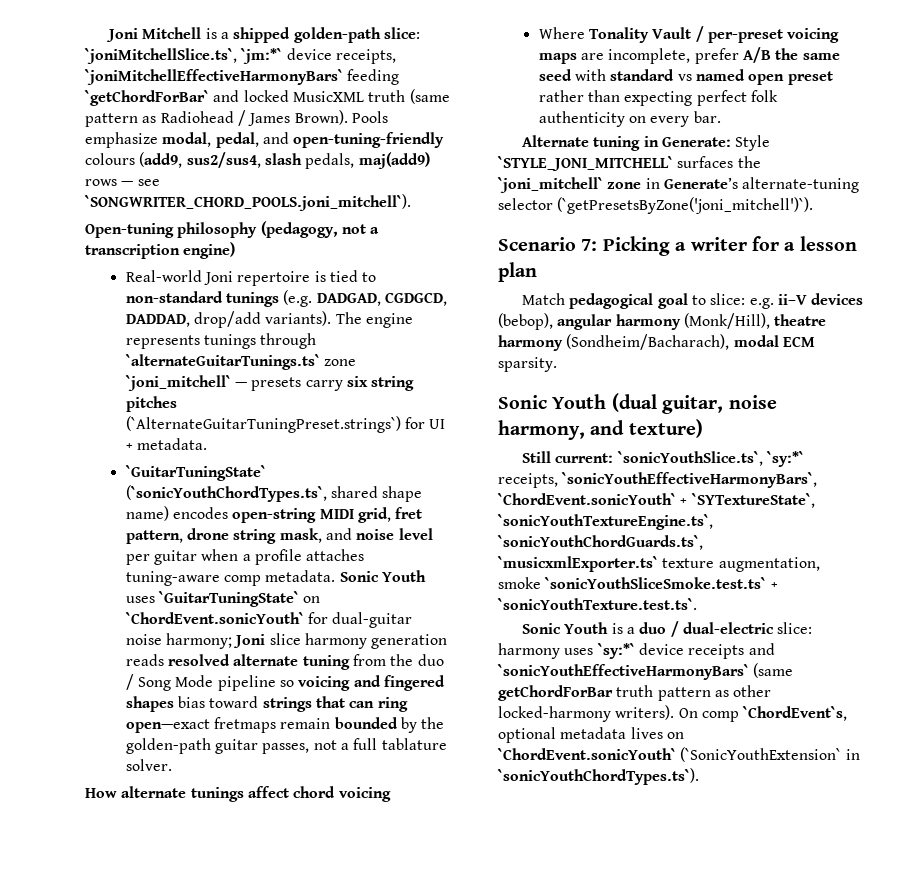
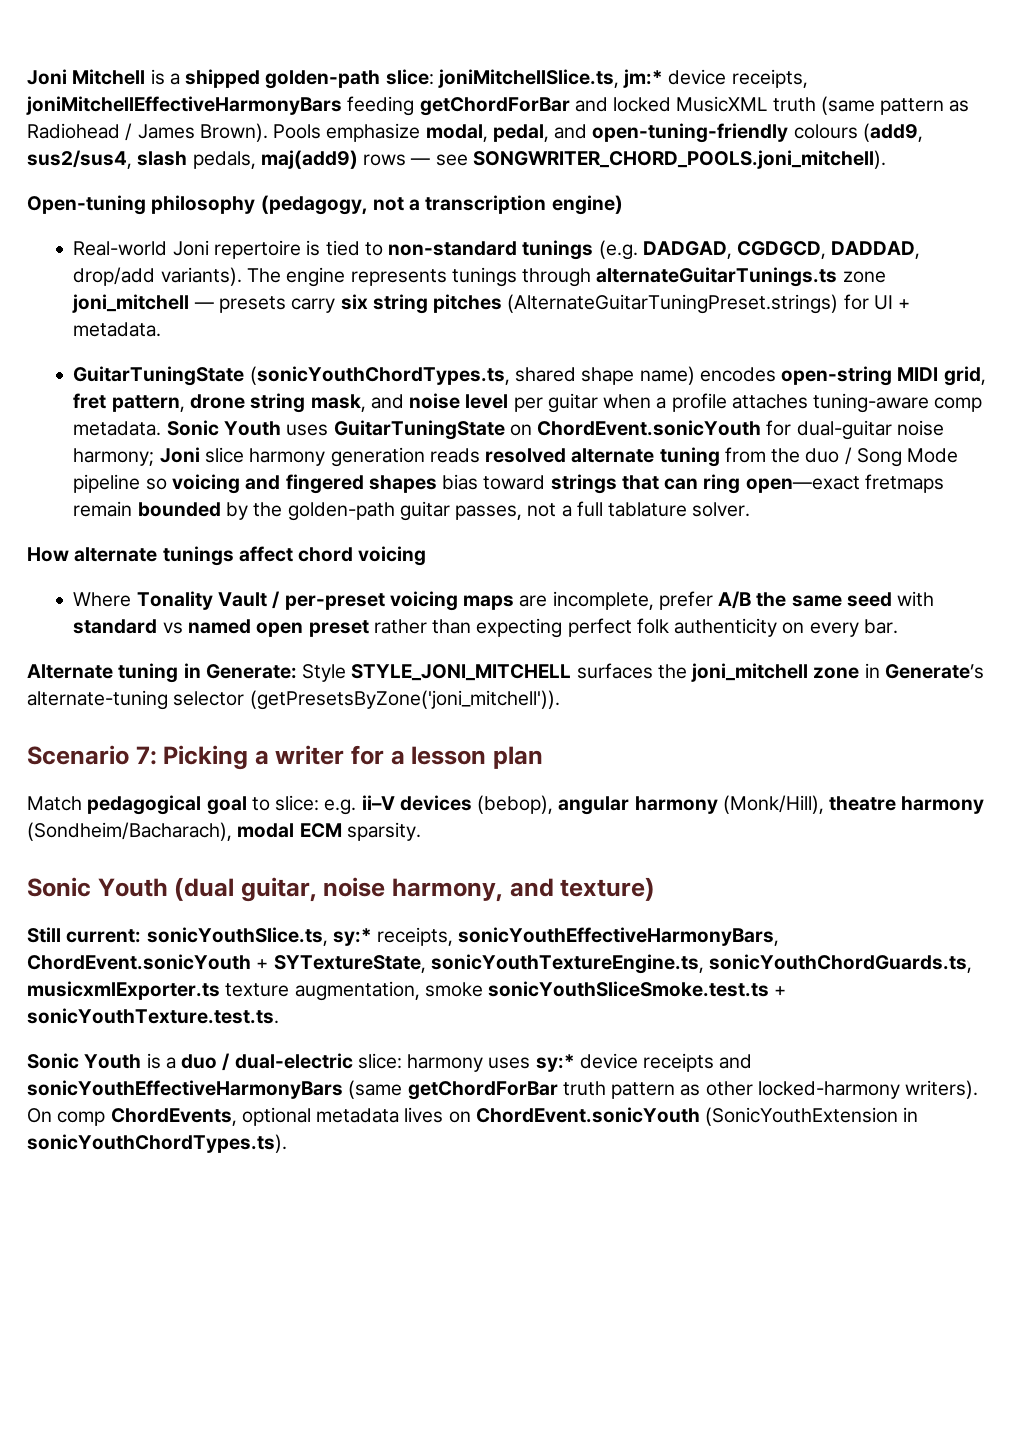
- Joni Mitchell is a shipped golden-path slice: `joniMitchellSlice.ts`, `jm:*` device receipts, `joniMitchellEffectiveHarmonyBars` feeding `getChordForBar` and locked MusicXML truth (same pattern as Radiohead / James Brown).
+ Joni Mitchell is a shipped golden-path slice: joniMitchellSlice.ts, jm:* device receipts, joniMitchellEffectiveHarmonyBars feeding getChordForBar and locked MusicXML truth (same pattern as Radiohead / James Brown).
- Pools emphasize modal, pedal, and open-tuning-friendly colours (add9, sus2/sus4, slash pedals, maj(add9) rows — see `SONGWRITER_CHORD_POOLS.joni_mitchell`).
+ Pools emphasize modal, pedal, and open-tuning-friendly colours (add9, sus2/sus4, slash pedals, maj(add9) rows — see SONGWRITER_CHORD_POOLS.joni_mitchell).
- The engine represents tunings through `alternateGuitarTunings.ts` zone `joni_mitchell` — presets carry six string pitches (`AlternateGuitarTuningPreset.strings`) for UI + metadata.
+ The engine represents tunings through alternateGuitarTunings.ts zone joni_mitchell — presets carry six string pitches (AlternateGuitarTuningPreset.strings) for UI + metadata.
- `GuitarTuningState` (`sonicYouthChordTypes.ts`, shared shape name) encodes open-string MIDI grid, fret pattern, drone string mask, and noise level per guitar when a profile attaches tuning-aware comp metadata.
+ GuitarTuningState (sonicYouthChordTypes.ts, shared shape name) encodes open-string MIDI grid, fret pattern, drone string mask, and noise level per guitar when a profile attaches tuning-aware comp metadata.
- Sonic Youth uses `GuitarTuningState` on `ChordEvent.sonicYouth` for dual-guitar noise harmony; Joni slice harmony generation reads resolved alternate tuning from the duo / Song Mode pipeline so voicing and fingered shapes bias toward strings that can ring open—exact fretmaps remain bounded by the golden-path guitar passes, not a full tablature solver.
+ Sonic Youth uses GuitarTuningState on ChordEvent.sonicYouth for dual-guitar noise harmony; Joni slice harmony generation reads resolved alternate tuning from the duo / Song Mode pipeline so voicing and fingered shapes bias toward strings that can ring open—exact fretmaps remain bounded by the golden-path guitar passes, not a full tablature solver.
- Alternate tuning in Generate: Style `STYLE_JONI_MITCHELL` surfaces the `joni_mitchell` zone in Generate’s alternate-tuning selector (`getPresetsByZone('joni_mitchell')`).
+ Alternate tuning in Generate: Style STYLE_JONI_MITCHELL surfaces the joni_mitchell zone in Generate’s alternate-tuning selector (getPresetsByZone('joni_mitchell')).
- Still current: `sonicYouthSlice.ts`, `sy:*` receipts, `sonicYouthEffectiveHarmonyBars`, `ChordEvent.sonicYouth` + `SYTextureState`, `sonicYouthTextureEngine.ts`, `sonicYouthChordGuards.ts`, `musicxmlExporter.ts` texture augmentation, smoke `sonicYouthSliceSmoke.test.ts` + `sonicYouthTexture.test.ts`.
+ Still current: sonicYouthSlice.ts, sy:* receipts, sonicYouthEffectiveHarmonyBars, ChordEvent.sonicYouth + SYTextureState, sonicYouthTextureEngine.ts, sonicYouthChordGuards.ts, musicxmlExporter.ts texture augmentation, smoke sonicYouthSliceSmoke.test.ts + sonicYouthTexture.test.ts.
- Sonic Youth is a duo / dual-electric slice: harmony uses `sy:*` device receipts and `sonicYouthEffectiveHarmonyBars` (same getChordForBar truth pattern as other locked-harmony writers).
+ Sonic Youth is a duo / dual-electric slice: harmony uses sy:* device receipts and sonicYouthEffectiveHarmonyBars (same getChordForBar truth pattern as other locked-harmony writers).
- On comp `ChordEvent`s, optional metadata lives on `ChordEvent.sonicYouth` (`SonicYouthExtension` in `sonicYouthChordTypes.ts`).
+ On comp ChordEvents, optional metadata lives on ChordEvent.sonicYouth (SonicYouthExtension in sonicYouthChordTypes.ts).

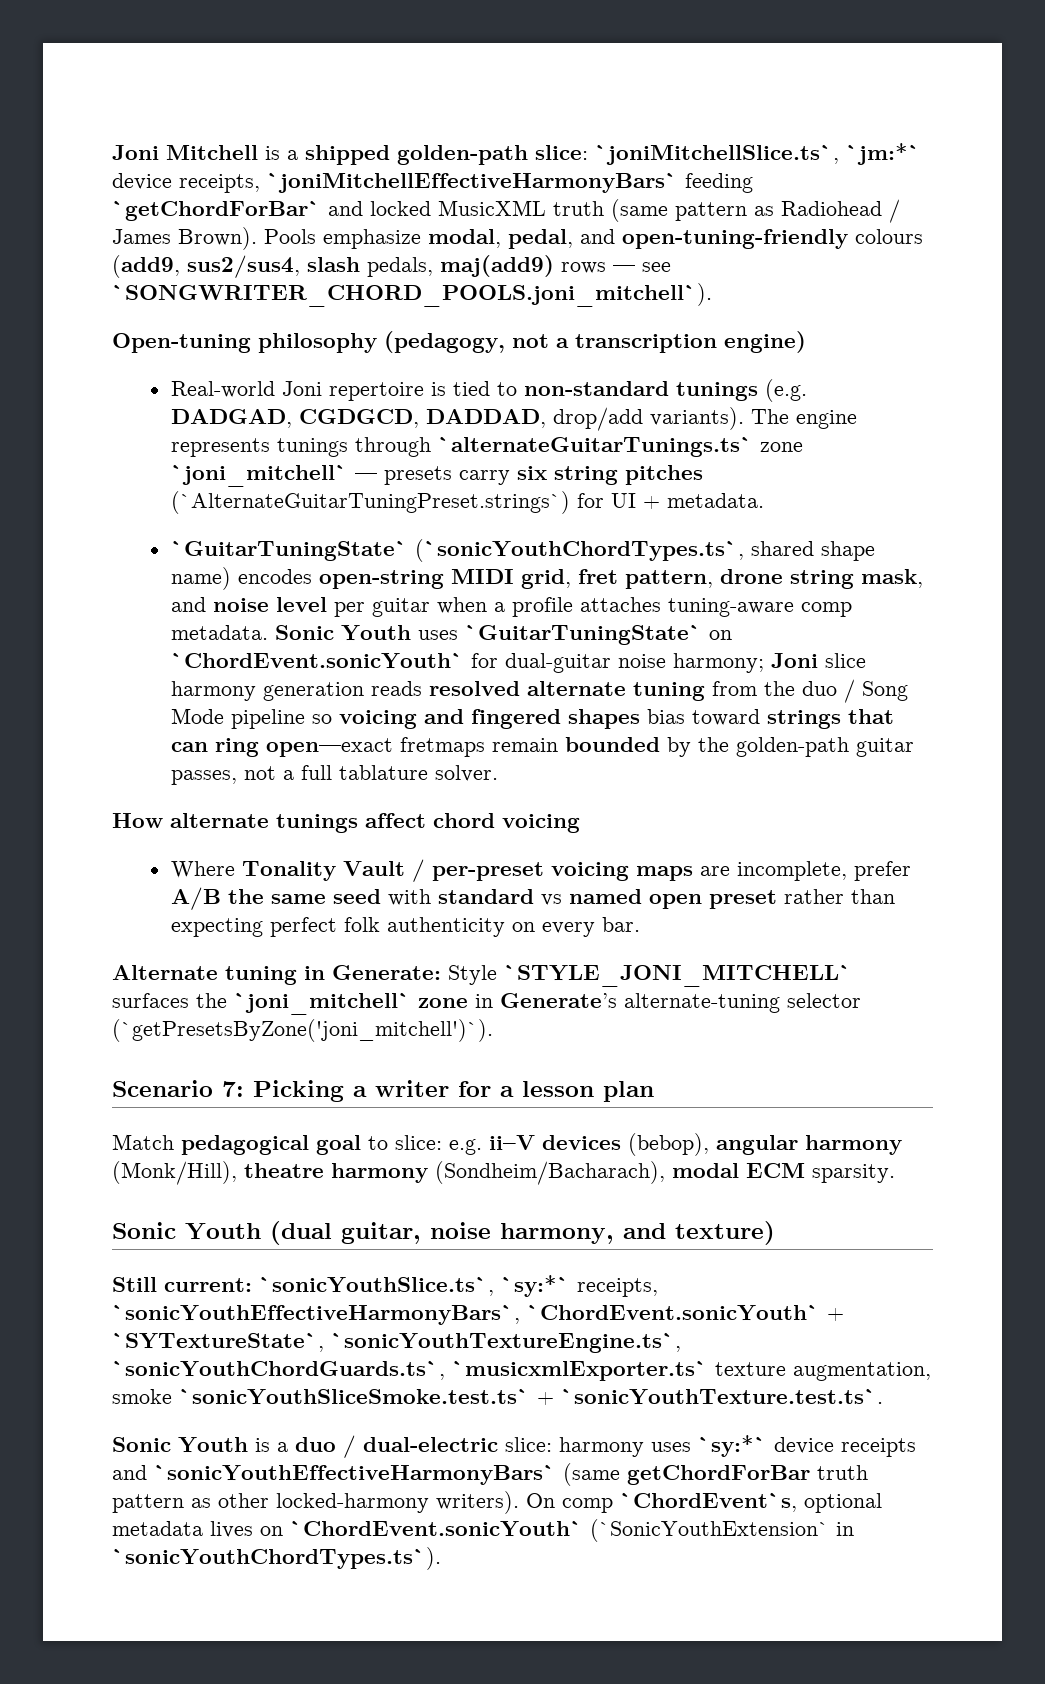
- Joni Mitchell is a shipped golden-path slice: joniMitchellSlice.ts, jm:* device receipts, joniMitchellEffectiveHarmonyBars feeding getChordForBar and locked MusicXML truth (same pattern as Radiohead / James Brown).
+ Joni Mitchell is a shipped golden-path slice: `joniMitchellSlice.ts`, `jm:*` device receipts, `joniMitchellEffectiveHarmonyBars` feeding `getChordForBar` and locked MusicXML truth (same pattern as Radiohead / James Brown).
- Pools emphasize modal, pedal, and open-tuning-friendly colours (add9, sus2/sus4, slash pedals, maj(add9) rows — see SONGWRITER_CHORD_POOLS.joni_mitchell).
+ Pools emphasize modal, pedal, and open-tuning-friendly colours (add9, sus2/sus4, slash pedals, maj(add9) rows — see `SONGWRITER_CHORD_POOLS.joni_mitchell`).
- The engine represents tunings through alternateGuitarTunings.ts zone joni_mitchell — presets carry six string pitches (AlternateGuitarTuningPreset.strings) for UI + metadata.
+ The engine represents tunings through `alternateGuitarTunings.ts` zone `joni_mitchell` — presets carry six string pitches (`AlternateGuitarTuningPreset.strings`) for UI + metadata.
- GuitarTuningState (sonicYouthChordTypes.ts, shared shape name) encodes open-string MIDI grid, fret pattern, drone string mask, and noise level per guitar when a profile attaches tuning-aware comp metadata.
+ `GuitarTuningState` (`sonicYouthChordTypes.ts`, shared shape name) encodes open-string MIDI grid, fret pattern, drone string mask, and noise level per guitar when a profile attaches tuning-aware comp metadata.
- Sonic Youth uses GuitarTuningState on ChordEvent.sonicYouth for dual-guitar noise harmony; Joni slice harmony generation reads resolved alternate tuning from the duo / Song Mode pipeline so voicing and fingered shapes bias toward strings that can ring open—exact fretmaps remain bounded by the golden-path guitar passes, not a full tablature solver.
+ Sonic Youth uses `GuitarTuningState` on `ChordEvent.sonicYouth` for dual-guitar noise harmony; Joni slice harmony generation reads resolved alternate tuning from the duo / Song Mode pipeline so voicing and fingered shapes bias toward strings that can ring open—exact fretmaps remain bounded by the golden-path guitar passes, not a full tablature solver.
- Alternate tuning in Generate: Style STYLE_JONI_MITCHELL surfaces the joni_mitchell zone in Generate’s alternate-tuning selector (getPresetsByZone('joni_mitchell')).
+ Alternate tuning in Generate: Style `STYLE_JONI_MITCHELL` surfaces the `joni_mitchell` zone in Generate’s alternate-tuning selector (`getPresetsByZone('joni_mitchell')`).
- Still current: sonicYouthSlice.ts, sy:* receipts, sonicYouthEffectiveHarmonyBars, ChordEvent.sonicYouth + SYTextureState, sonicYouthTextureEngine.ts, sonicYouthChordGuards.ts, musicxmlExporter.ts texture augmentation, smoke sonicYouthSliceSmoke.test.ts + sonicYouthTexture.test.ts.
+ Still current: `sonicYouthSlice.ts`, `sy:*` receipts, `sonicYouthEffectiveHarmonyBars`, `ChordEvent.sonicYouth` + `SYTextureState`, `sonicYouthTextureEngine.ts`, `sonicYouthChordGuards.ts`, `musicxmlExporter.ts` texture augmentation, smoke `sonicYouthSliceSmoke.test.ts` + `sonicYouthTexture.test.ts`.
- Sonic Youth is a duo / dual-electric slice: harmony uses sy:* device receipts and sonicYouthEffectiveHarmonyBars (same getChordForBar truth pattern as other locked-harmony writers).
+ Sonic Youth is a duo / dual-electric slice: harmony uses `sy:*` device receipts and `sonicYouthEffectiveHarmonyBars` (same getChordForBar truth pattern as other locked-harmony writers).
- On comp ChordEvents, optional metadata lives on ChordEvent.sonicYouth (SonicYouthExtension in sonicYouthChordTypes.ts).
+ On comp `ChordEvent`s, optional metadata lives on `ChordEvent.sonicYouth` (`SonicYouthExtension` in `sonicYouthChordTypes.ts`).

